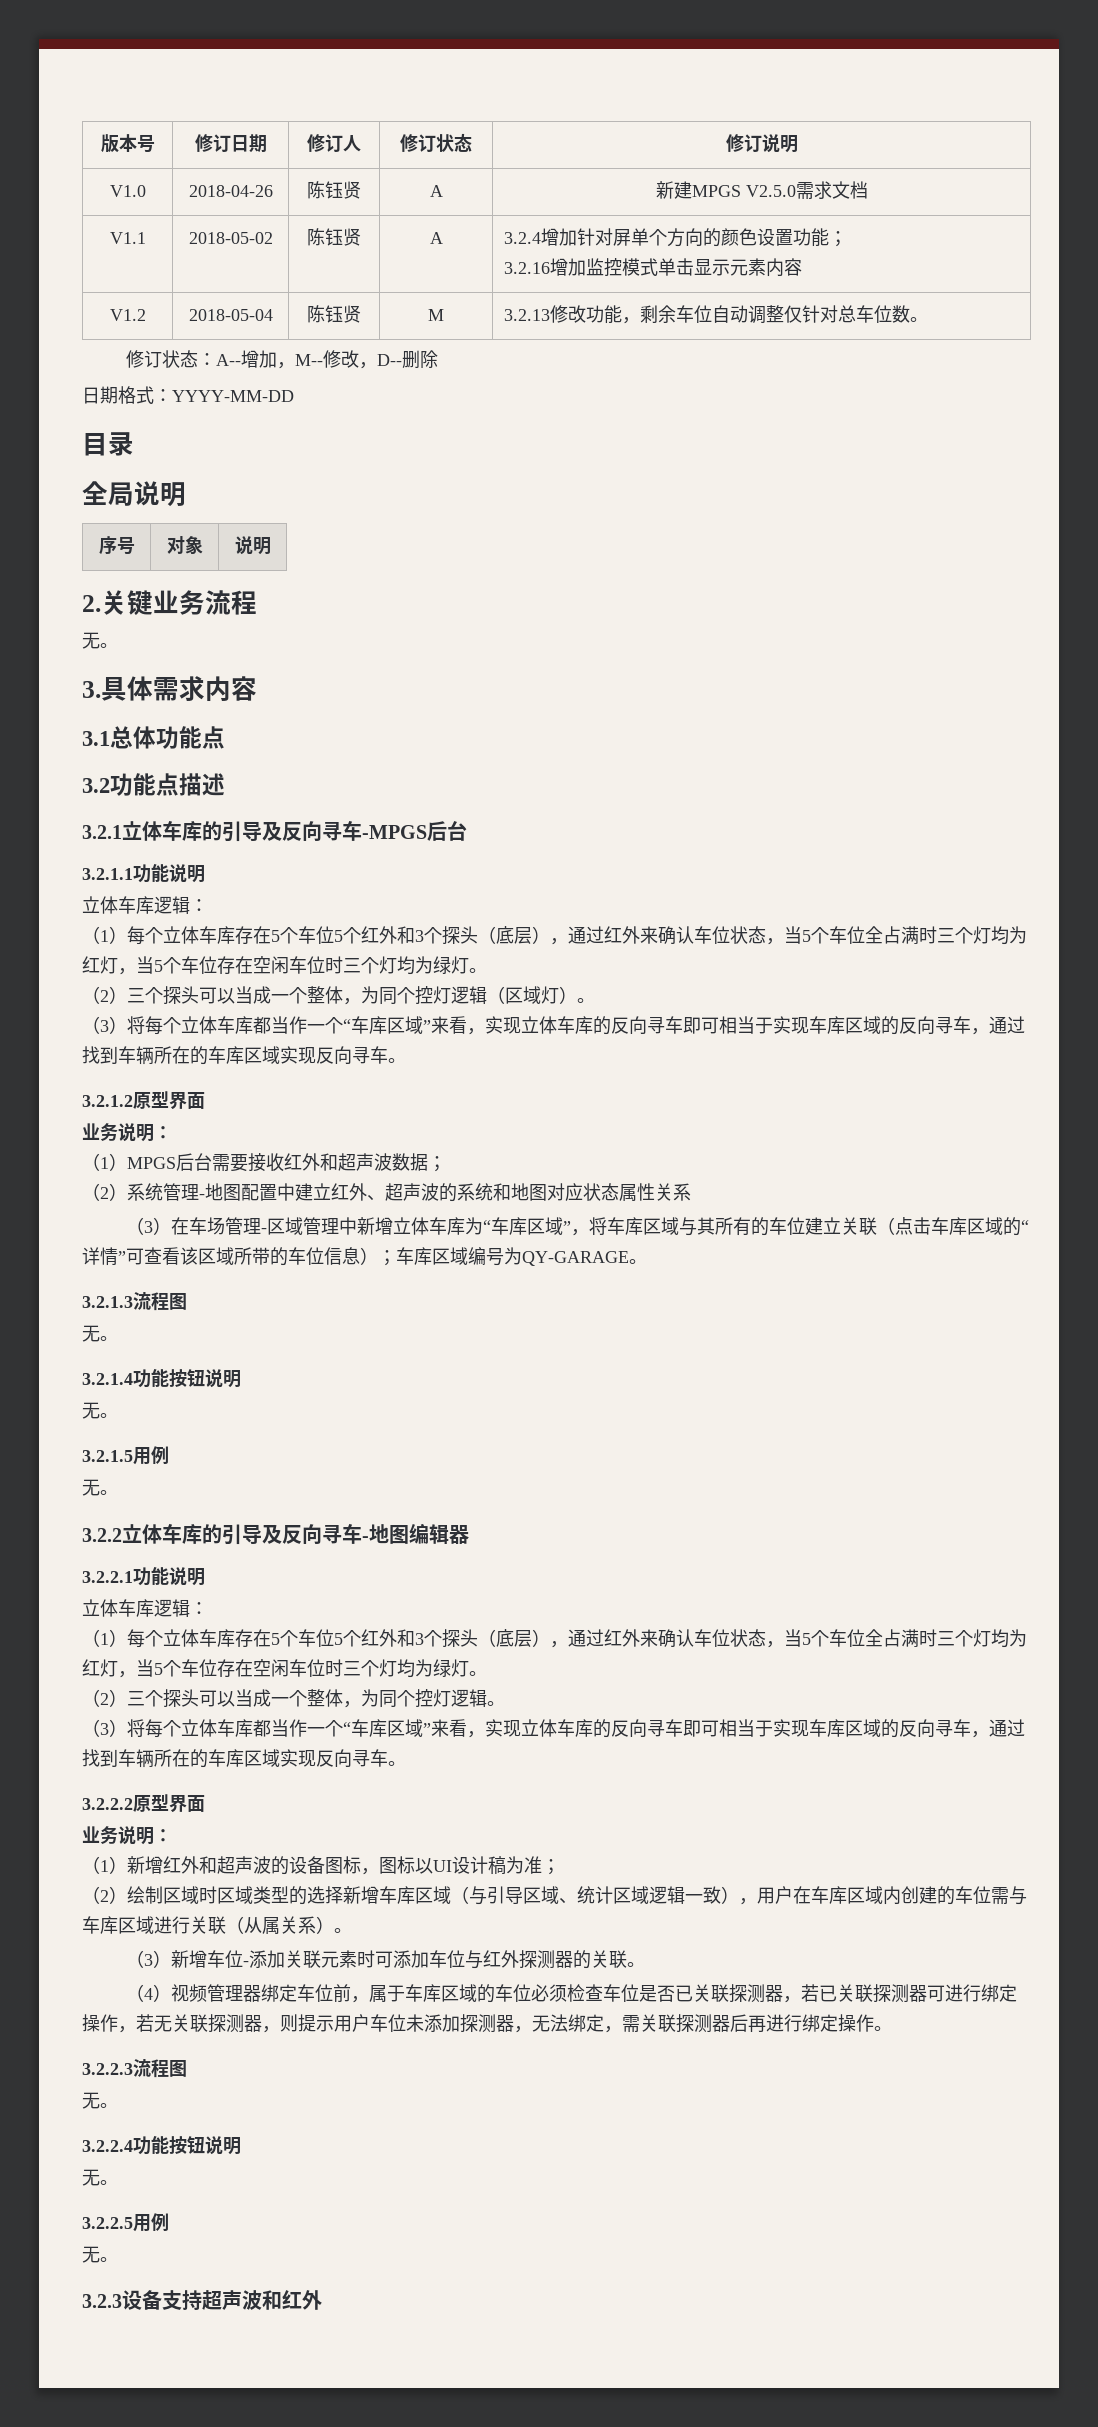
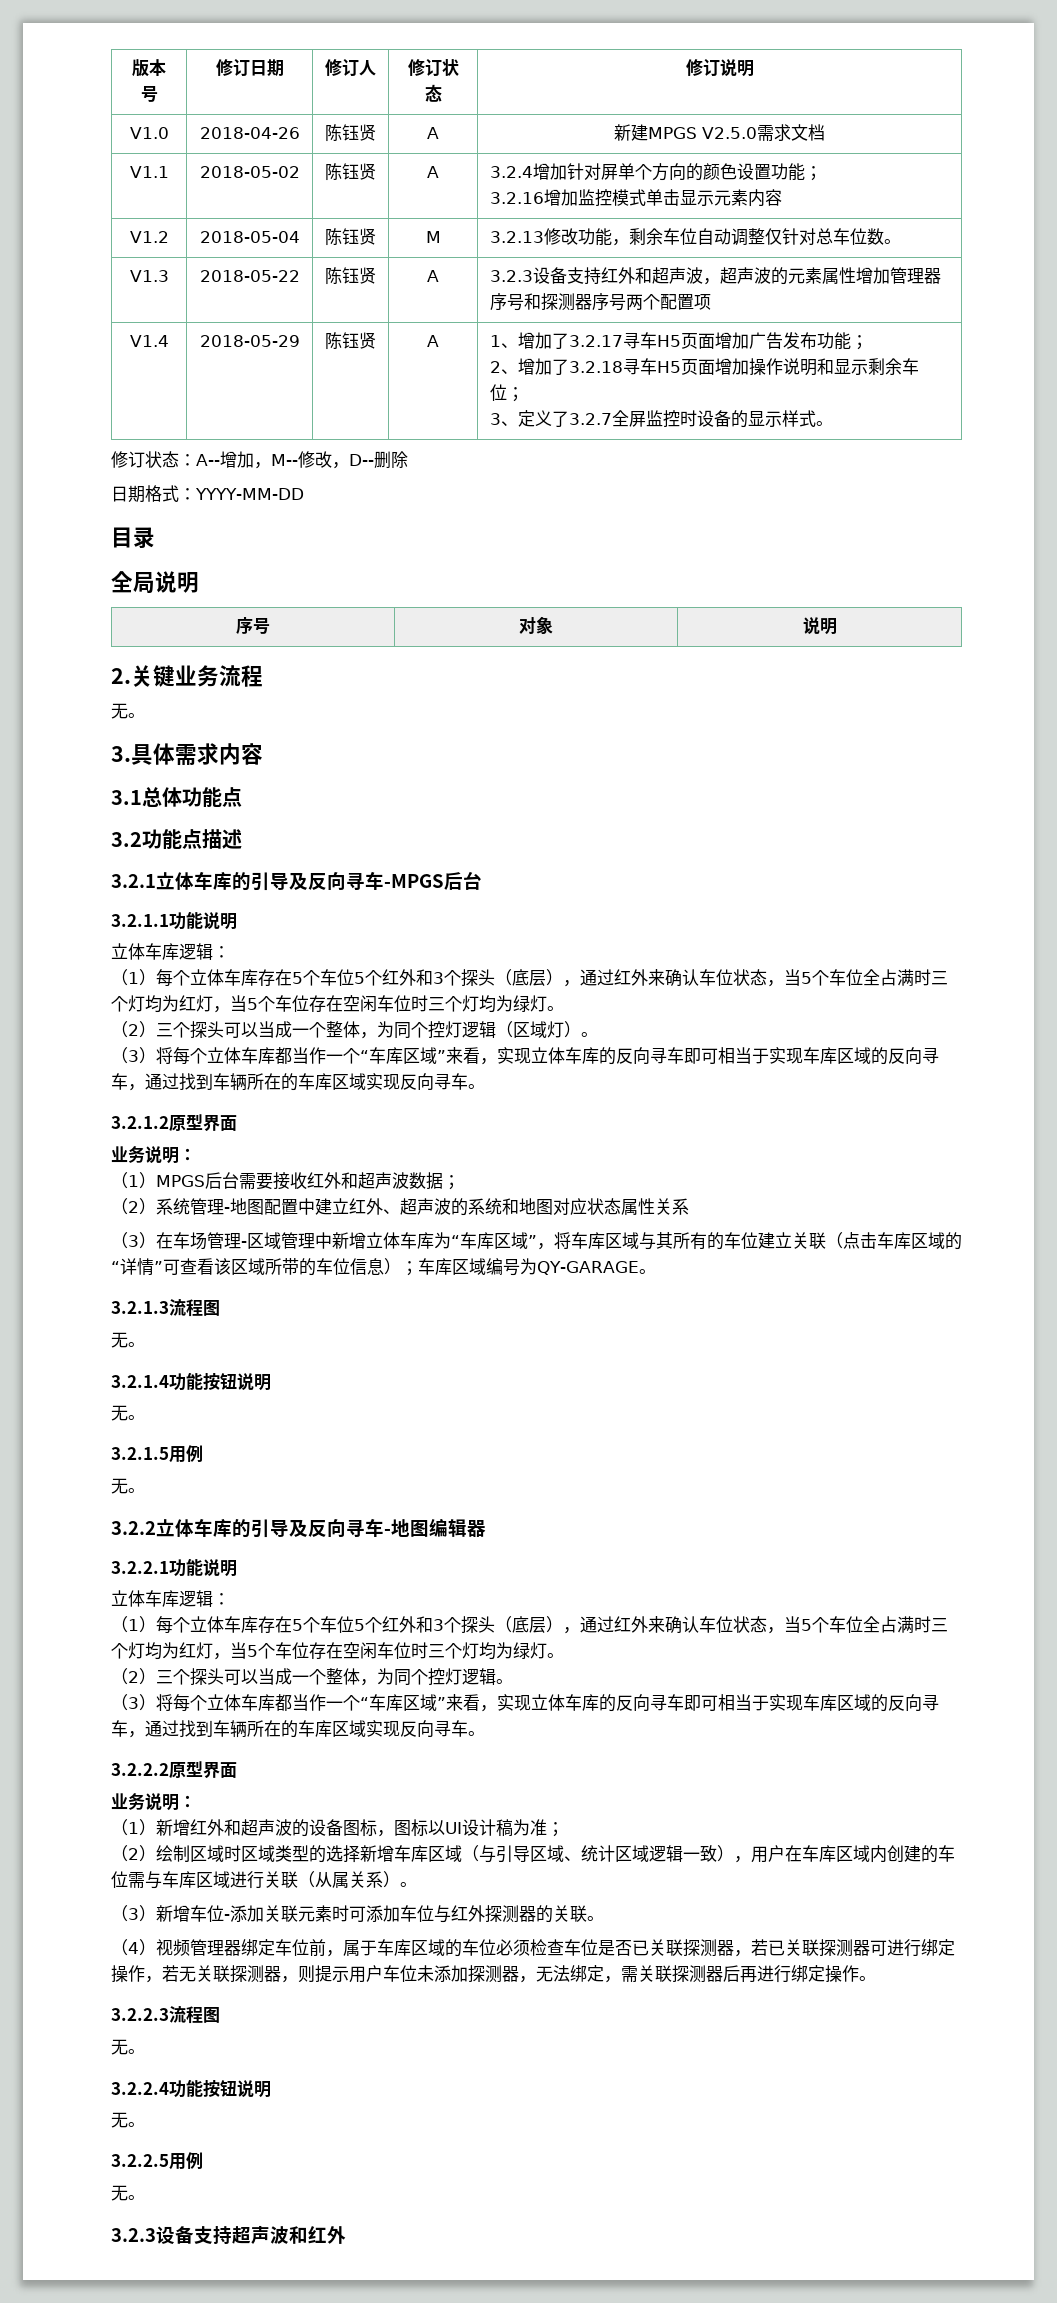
+ V1.3 | 2018-05-22 | 陈钰贤 | A | 3.2.3设备支持红外和超声波，超声波的元素属性增加管理器序号和探测器序号两个配置项
+ V1.4 | 2018-05-29 | 陈钰贤 | A | 1、增加了3.2.17寻车H5页面增加广告发布功能；
+ 2、增加了3.2.18寻车H5页面增加操作说明和显示剩余车位；
+ 3、定义了3.2.7全屏监控时设备的显示样式。

